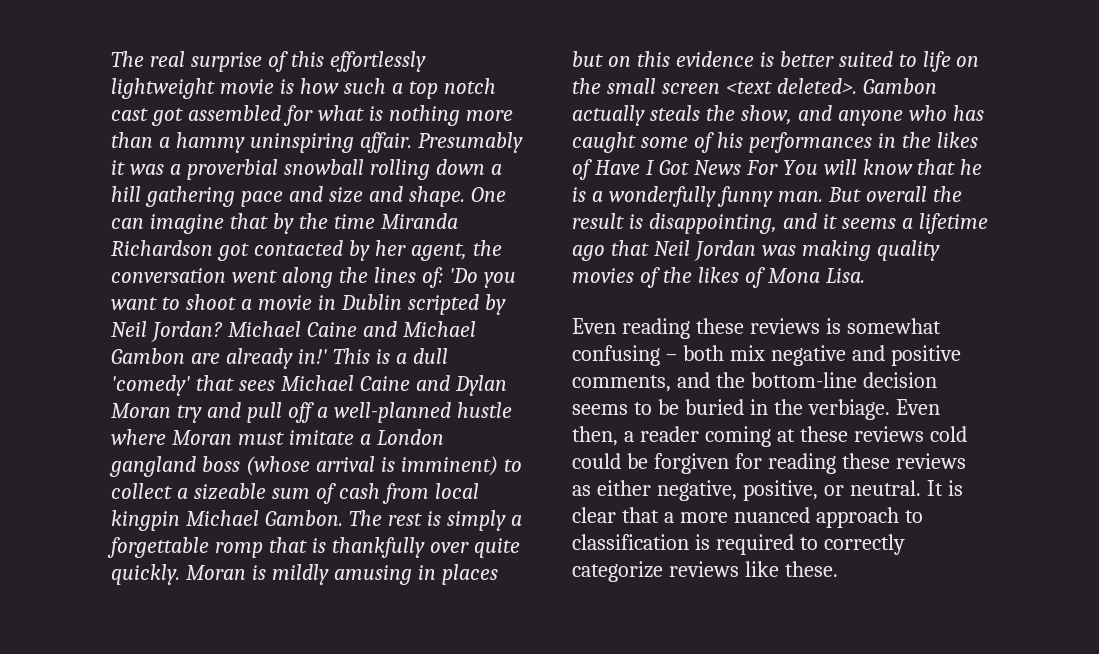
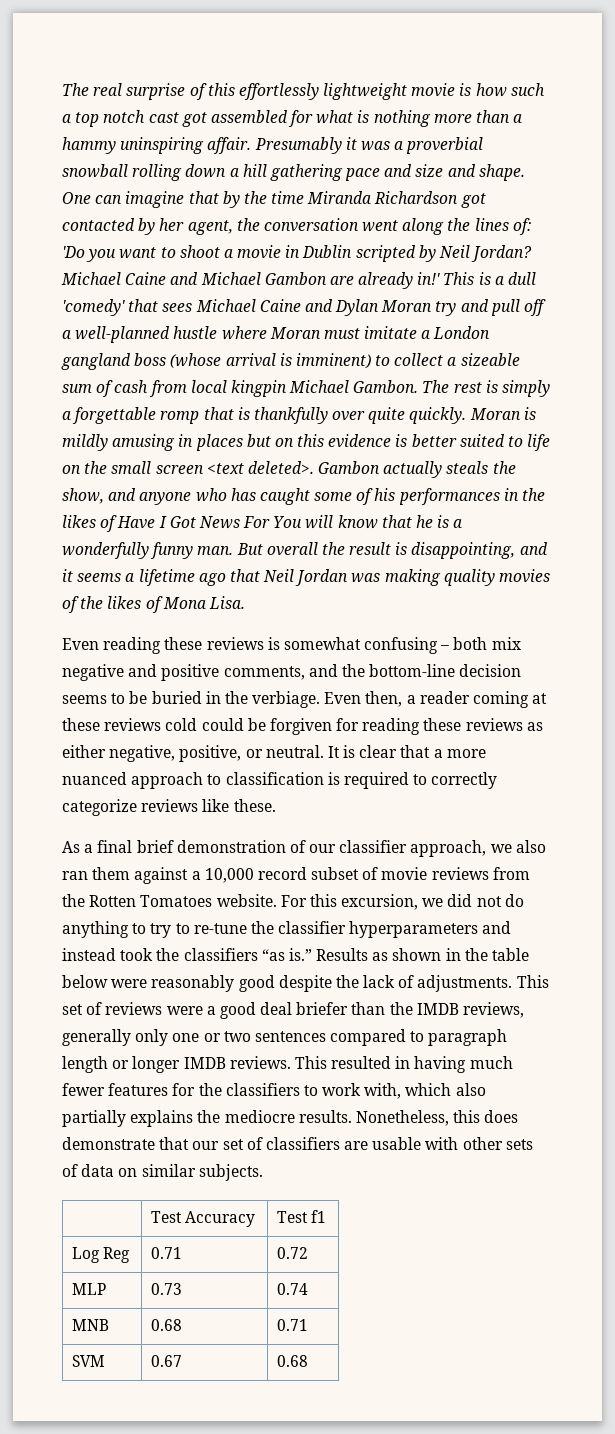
+ As a final brief demonstration of our classifier approach, we also ran them against a 10,000 record subset of movie reviews from the Rotten Tomatoes website. For this excursion, we did not do anything to try to re-tune the classifier hyperparameters and instead took the classifiers “as is.” Results as shown in the table below were reasonably good despite the lack of adjustments. This set of reviews were a good deal briefer than the IMDB reviews, generally only one or two sentences compared to paragraph length or longer IMDB reviews. This resulted in having much fewer features for the classifiers to work with, which also partially explains the mediocre results. Nonetheless, this does demonstrate that our set of classifiers are usable with other sets of data on similar subjects.
+ | Test Accuracy | Test f1
+ Log Reg | 0.71 | 0.72
+ MLP | 0.73 | 0.74
+ MNB | 0.68 | 0.71
+ SVM | 0.67 | 0.68

